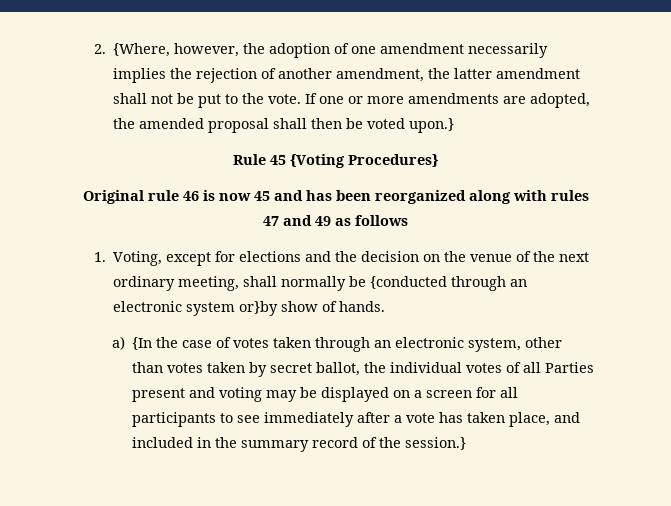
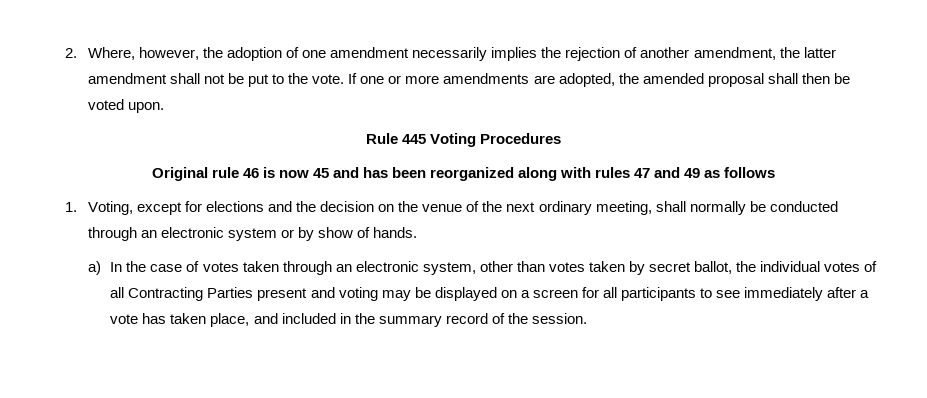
- 2. {Where, however, the adoption of one amendment necessarily implies the rejection of another amendment, the latter amendment shall not be put to the vote.
+ 2. Where, however, the adoption of one amendment necessarily implies the rejection of another amendment, the latter amendment shall not be put to the vote.
- If one or more amendments are adopted, the amended proposal shall then be voted upon.}
+ If one or more amendments are adopted, the amended proposal shall then be voted upon.
- Rule 45 {Voting Procedures}
+ Rule 445 Voting Procedures
- 1. Voting, except for elections and the decision on the venue of the next ordinary meeting, shall normally be {conducted through an electronic system or}by show of hands.
+ 1. Voting, except for elections and the decision on the venue of the next ordinary meeting, shall normally be conducted through an electronic system or by show of hands.
- a) {In the case of votes taken through an electronic system, other than votes taken by secret ballot, the individual votes of all Parties present and voting may be displayed on a screen for all participants to see immediately after a vote has taken place, and included in the summary record of the session.}
+ a) In the case of votes taken through an electronic system, other than votes taken by secret ballot, the individual votes of all Contracting Parties present and voting may be displayed on a screen for all participants to see immediately after a vote has taken place, and included in the summary record of the session.

